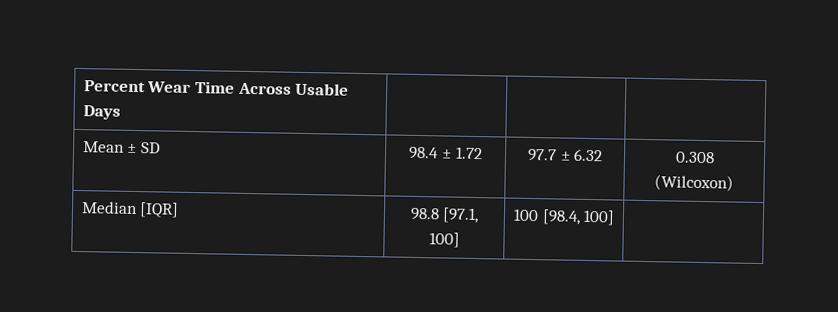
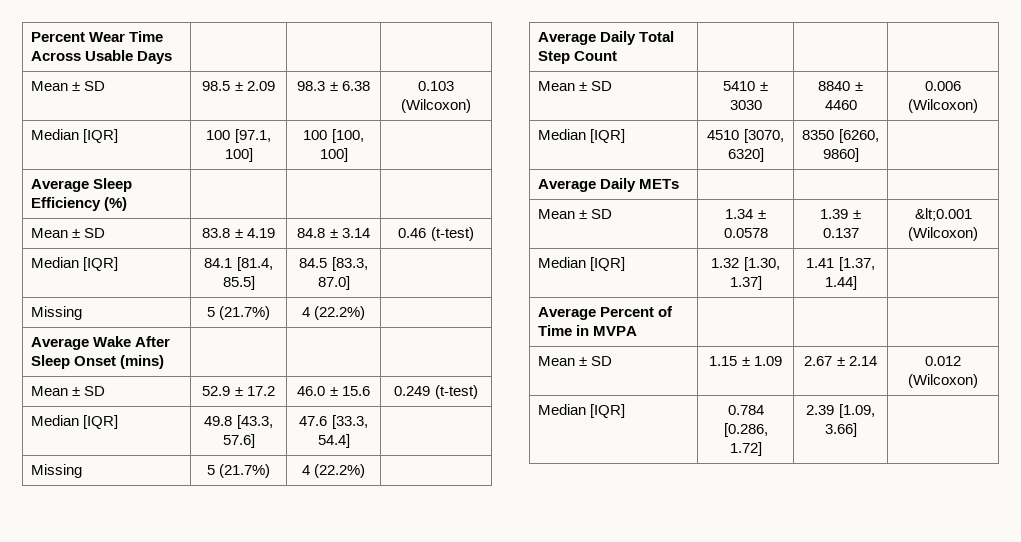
- Mean ± SD | 98.4 ± 1.72 | 97.7 ± 6.32 | 0.308 (Wilcoxon)
- Median [IQR] | 98.8 [97.1, 100] | 100 [98.4, 100] |
+ Mean ± SD | 98.5 ± 2.09 | 98.3 ± 6.38 | 0.103 (Wilcoxon)
+ Median [IQR] | 100 [97.1, 100] | 100 [100, 100] |
+ Average Sleep Efficiency (%) | | |
+ Mean ± SD | 83.8 ± 4.19 | 84.8 ± 3.14 | 0.46 (t-test)
+ Median [IQR] | 84.1 [81.4, 85.5] | 84.5 [83.3, 87.0] |
+ Missing | 5 (21.7%) | 4 (22.2%) |
+ Average Wake After Sleep Onset (mins) | | |
+ Mean ± SD | 52.9 ± 17.2 | 46.0 ± 15.6 | 0.249 (t-test)
+ Median [IQR] | 49.8 [43.3, 57.6] | 47.6 [33.3, 54.4] |
+ Missing | 5 (21.7%) | 4 (22.2%) |
+ Average Daily Total Step Count | | |
+ Mean ± SD | 5410 ± 3030 | 8840 ± 4460 | 0.006 (Wilcoxon)
+ Median [IQR] | 4510 [3070, 6320] | 8350 [6260, 9860] |
+ Average Daily METs | | |
+ Mean ± SD | 1.34 ± 0.0578 | 1.39 ± 0.137 | &lt;0.001 (Wilcoxon)
+ Median [IQR] | 1.32 [1.30, 1.37] | 1.41 [1.37, 1.44] |
+ Average Percent of Time in MVPA | | |
+ Mean ± SD | 1.15 ± 1.09 | 2.67 ± 2.14 | 0.012 (Wilcoxon)
+ Median [IQR] | 0.784 [0.286, 1.72] | 2.39 [1.09, 3.66] |

